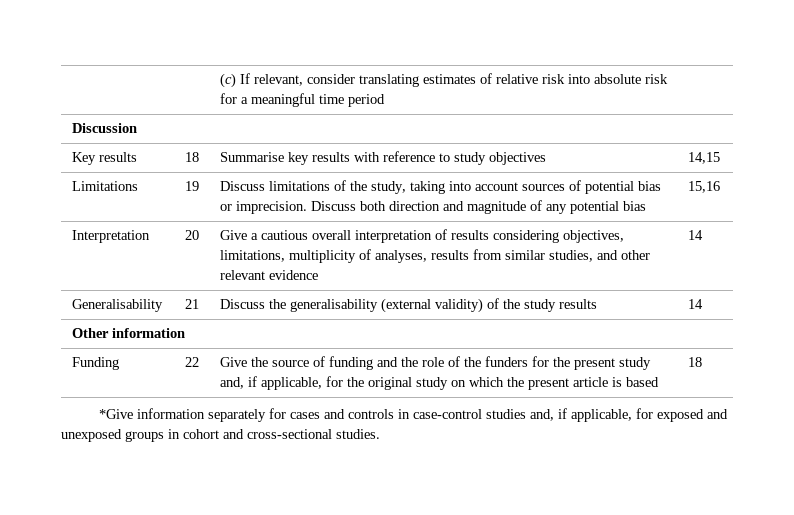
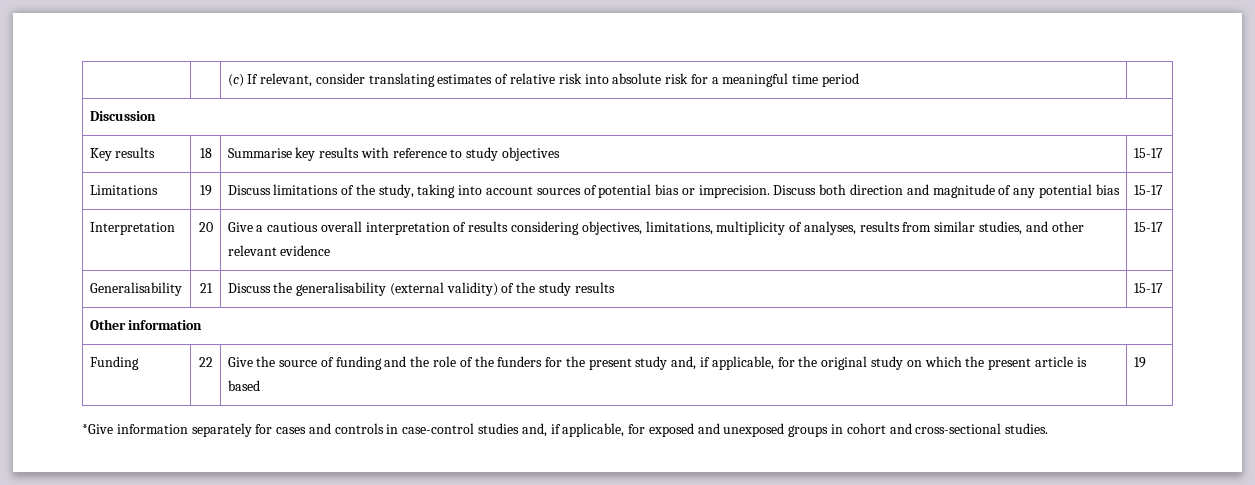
- Key results | 18 | Summarise key results with reference to study objectives | 14,15
+ Key results | 18 | Summarise key results with reference to study objectives | 15-17
- Limitations | 19 | Discuss limitations of the study, taking into account sources of potential bias or imprecision. Discuss both direction and magnitude of any potential bias | 15,16
+ Limitations | 19 | Discuss limitations of the study, taking into account sources of potential bias or imprecision. Discuss both direction and magnitude of any potential bias | 15-17
- Interpretation | 20 | Give a cautious overall interpretation of results considering objectives, limitations, multiplicity of analyses, results from similar studies, and other relevant evidence | 14
+ Interpretation | 20 | Give a cautious overall interpretation of results considering objectives, limitations, multiplicity of analyses, results from similar studies, and other relevant evidence | 15-17
- Generalisability | 21 | Discuss the generalisability (external validity) of the study results | 14
+ Generalisability | 21 | Discuss the generalisability (external validity) of the study results | 15-17
- Funding | 22 | Give the source of funding and the role of the funders for the present study and, if applicable, for the original study on which the present article is based | 18
+ Funding | 22 | Give the source of funding and the role of the funders for the present study and, if applicable, for the original study on which the present article is based | 19

